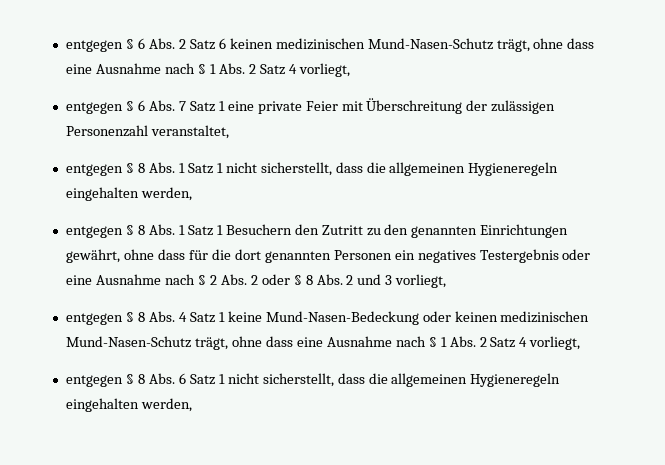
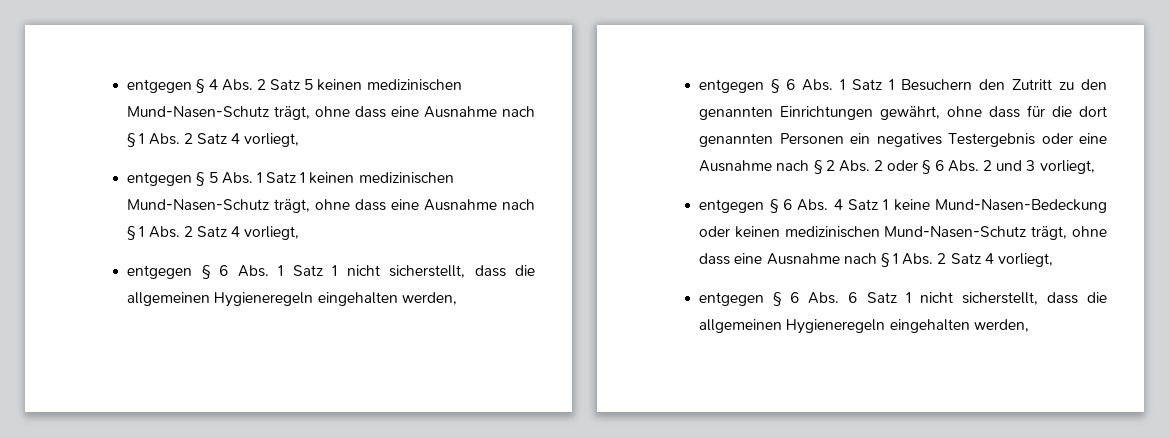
- entgegen § 6 Abs. 2 Satz 6 keinen medizinischen Mund-Nasen-Schutz trägt, ohne dass eine Ausnahme nach § 1 Abs. 2 Satz 4 vorliegt,
+ entgegen § 4 Abs. 2 Satz 5 keinen medizinischen Mund-Nasen-Schutz trägt, ohne dass eine Ausnahme nach § 1 Abs. 2 Satz 4 vorliegt,
+ entgegen § 5 Abs. 1 Satz 1 keinen medizinischen Mund-Nasen-Schutz trägt, ohne dass eine Ausnahme nach § 1 Abs. 2 Satz 4 vorliegt,
- entgegen § 6 Abs. 7 Satz 1 eine private Feier mit Überschreitung der zulässigen Personenzahl veranstaltet,
- entgegen § 8 Abs. 1 Satz 1 nicht sicherstellt, dass die allgemeinen Hygieneregeln eingehalten werden,
+ entgegen § 6 Abs. 1 Satz 1 nicht sicherstellt, dass die allgemeinen Hygieneregeln eingehalten werden,
- entgegen § 8 Abs. 1 Satz 1 Besuchern den Zutritt zu den genannten Einrichtungen gewährt, ohne dass für die dort genannten Personen ein negatives Testergebnis oder eine Ausnahme nach § 2 Abs. 2 oder § 8 Abs. 2 und 3 vorliegt,
+ entgegen § 6 Abs. 1 Satz 1 Besuchern den Zutritt zu den genannten Einrichtungen gewährt, ohne dass für die dort genannten Personen ein negatives Testergebnis oder eine Ausnahme nach § 2 Abs. 2 oder § 6 Abs. 2 und 3 vorliegt,
- entgegen § 8 Abs. 4 Satz 1 keine Mund-Nasen-Bedeckung oder keinen medizinischen Mund-Nasen-Schutz trägt, ohne dass eine Ausnahme nach § 1 Abs. 2 Satz 4 vorliegt,
+ entgegen § 6 Abs. 4 Satz 1 keine Mund-Nasen-Bedeckung oder keinen medizinischen Mund-Nasen-Schutz trägt, ohne dass eine Ausnahme nach § 1 Abs. 2 Satz 4 vorliegt,
- entgegen § 8 Abs. 6 Satz 1 nicht sicherstellt, dass die allgemeinen Hygieneregeln eingehalten werden,
+ entgegen § 6 Abs. 6 Satz 1 nicht sicherstellt, dass die allgemeinen Hygieneregeln eingehalten werden,

